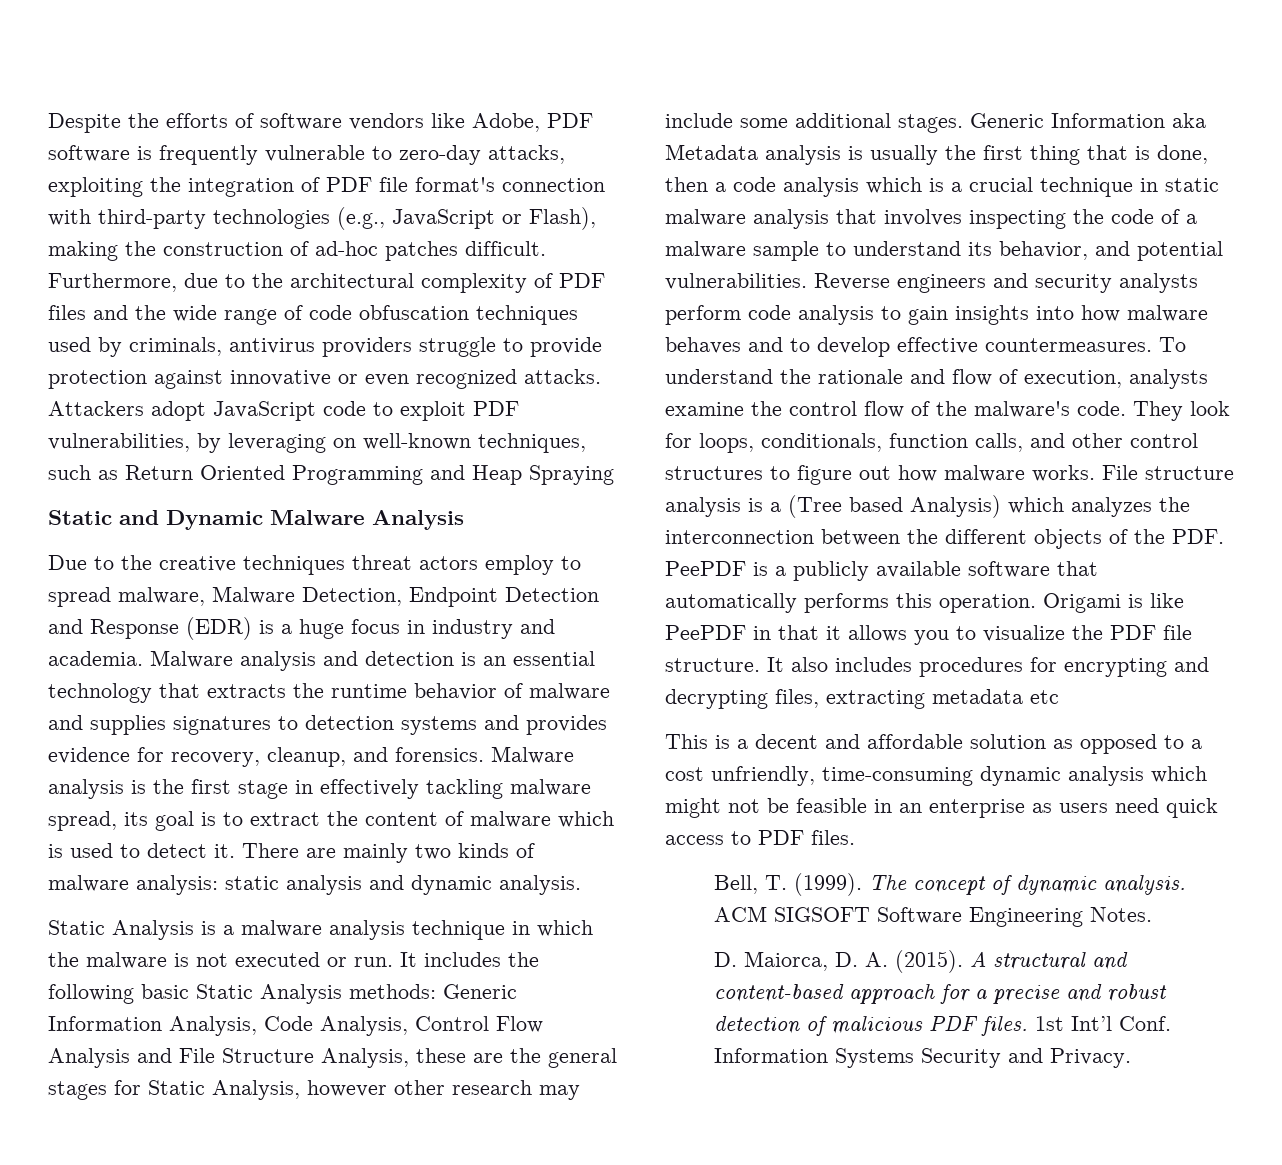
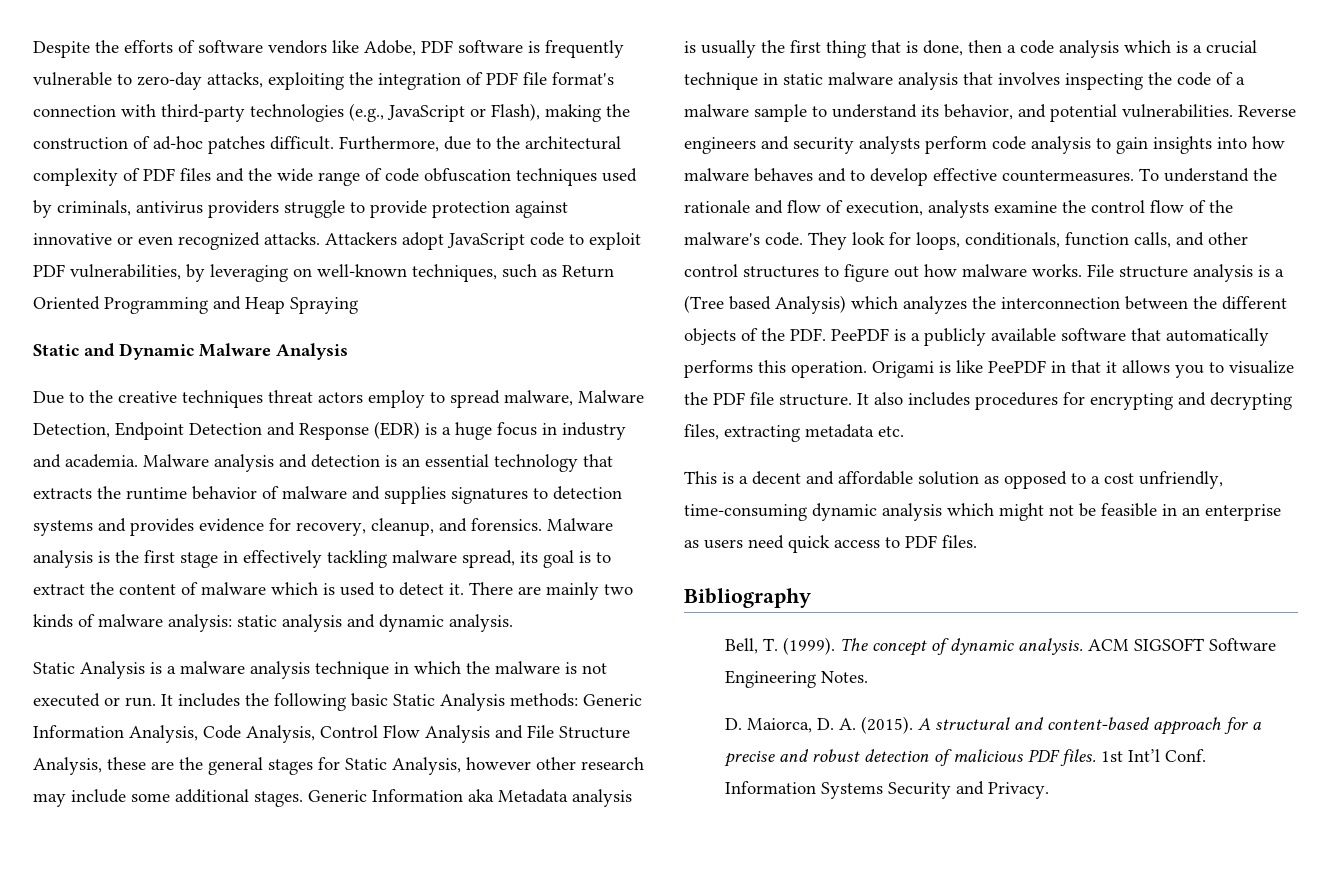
- It also includes procedures for encrypting and decrypting files, extracting metadata etc
+ It also includes procedures for encrypting and decrypting files, extracting metadata etc.
+ Bibliography

